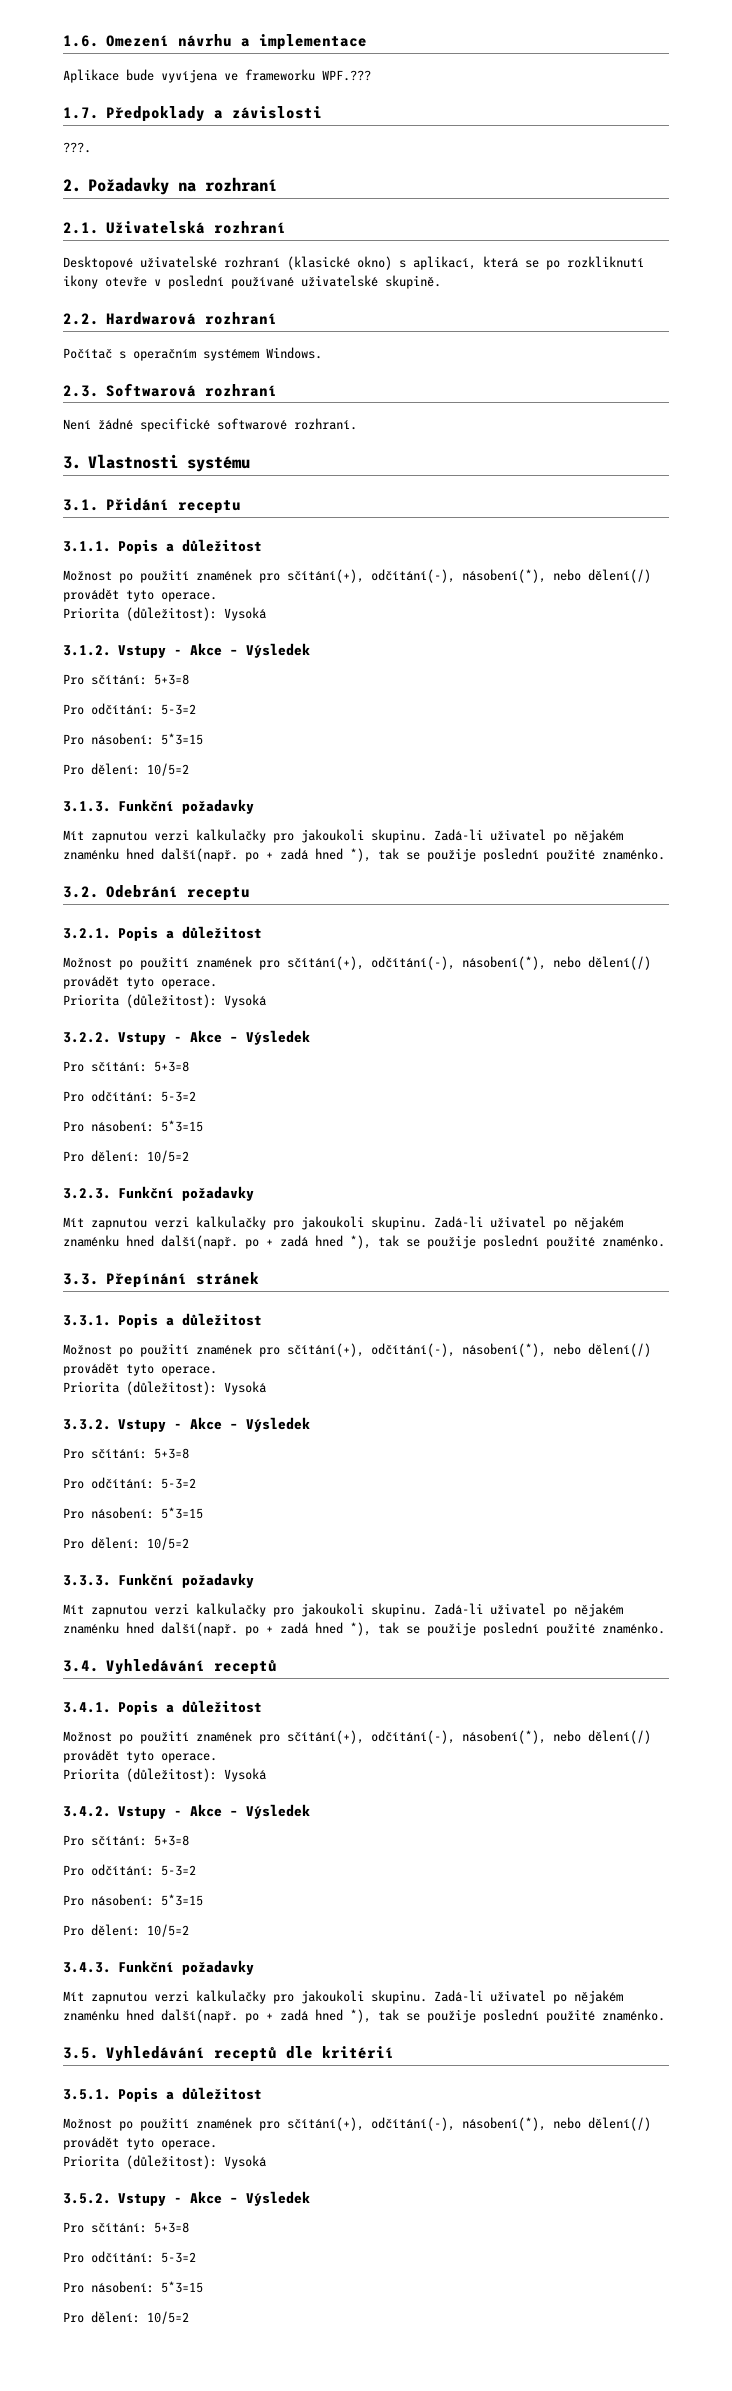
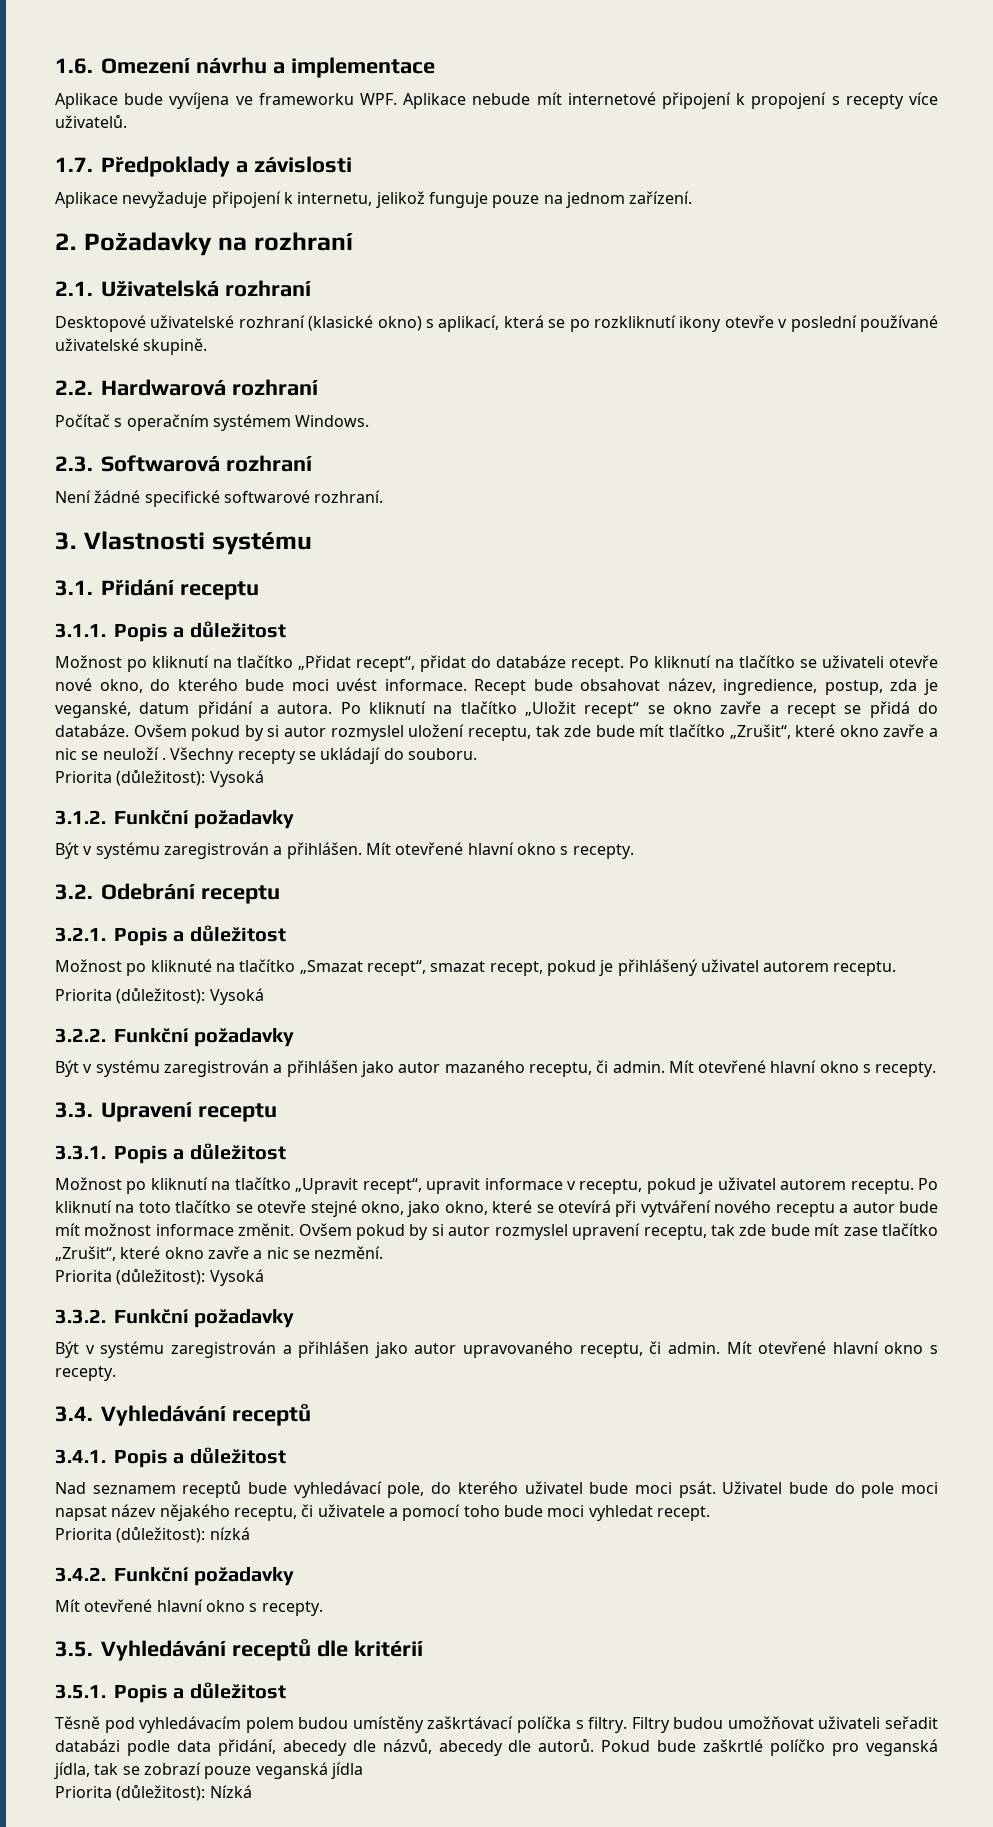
- Aplikace bude vyvíjena ve frameworku WPF.???
+ Aplikace bude vyvíjena ve frameworku WPF. Aplikace nebude mít internetové připojení k propojení s recepty více uživatelů.
  1.7. Předpoklady a závislosti
- ???.
+ Aplikace nevyžaduje připojení k internetu, jelikož funguje pouze na jednom zařízení.
  3.1.1. Popis a důležitost
- Možnost po použití znamének pro sčítání(+), odčítání(-), násobení(*), nebo dělení(/) provádět tyto operace.
+ Možnost po kliknutí na tlačítko „Přidat recept“, přidat do databáze recept. Po kliknutí na tlačítko se uživateli otevře nové okno, do kterého bude moci uvést informace. Recept bude obsahovat název, ingredience, postup, zda je veganské, datum přidání a autora. Po kliknutí na tlačítko „Uložit recept“ se okno zavře a recept se přidá do databáze. Ovšem pokud by si autor rozmyslel uložení receptu, tak zde bude mít tlačítko „Zrušit“, které okno zavře a nic se neuloží . Všechny recepty se ukládají do souboru.
  Priorita (důležitost): Vysoká
- 3.1.2. Vstupy - Akce – Výsledek
- Pro sčítání: 5+3=8
- Pro odčítání: 5-3=2
- Pro násobení: 5*3=15
- Pro dělení: 10/5=2
- 3.1.3. Funkční požadavky
- Mít zapnutou verzi kalkulačky pro jakoukoli skupinu. Zadá-li uživatel po nějakém znaménku hned další(např. po + zadá hned *), tak se použije poslední použité znaménko.
+ 3.1.2. Funkční požadavky
+ Být v systému zaregistrován a přihlášen. Mít otevřené hlavní okno s recepty.
  3.2.1. Popis a důležitost
- Možnost po použití znamének pro sčítání(+), odčítání(-), násobení(*), nebo dělení(/) provádět tyto operace.
+ Možnost po kliknuté na tlačítko „Smazat recept“, smazat recept, pokud je přihlášený uživatel autorem receptu.
  Priorita (důležitost): Vysoká
- 3.2.2. Vstupy - Akce – Výsledek
- Pro sčítání: 5+3=8
- Pro odčítání: 5-3=2
- Pro násobení: 5*3=15
- Pro dělení: 10/5=2
- 3.2.3. Funkční požadavky
- Mít zapnutou verzi kalkulačky pro jakoukoli skupinu. Zadá-li uživatel po nějakém znaménku hned další(např. po + zadá hned *), tak se použije poslední použité znaménko.
+ 3.2.2. Funkční požadavky
+ Být v systému zaregistrován a přihlášen jako autor mazaného receptu, či admin. Mít otevřené hlavní okno s recepty.
- 3.3. Přepínání stránek
+ 3.3. Upravení receptu
  3.3.1. Popis a důležitost
- Možnost po použití znamének pro sčítání(+), odčítání(-), násobení(*), nebo dělení(/) provádět tyto operace.
+ Možnost po kliknutí na tlačítko „Upravit recept“, upravit informace v receptu, pokud je uživatel autorem receptu. Po kliknutí na toto tlačítko se otevře stejné okno, jako okno, které se otevírá při vytváření nového receptu a autor bude mít možnost informace změnit. Ovšem pokud by si autor rozmyslel upravení receptu, tak zde bude mít zase tlačítko „Zrušit“, které okno zavře a nic se nezmění.
  Priorita (důležitost): Vysoká
- 3.3.2. Vstupy - Akce – Výsledek
- Pro sčítání: 5+3=8
- Pro odčítání: 5-3=2
- Pro násobení: 5*3=15
- Pro dělení: 10/5=2
- 3.3.3. Funkční požadavky
- Mít zapnutou verzi kalkulačky pro jakoukoli skupinu. Zadá-li uživatel po nějakém znaménku hned další(např. po + zadá hned *), tak se použije poslední použité znaménko.
+ 3.3.2. Funkční požadavky
+ Být v systému zaregistrován a přihlášen jako autor upravovaného receptu, či admin. Mít otevřené hlavní okno s recepty.
  3.4.1. Popis a důležitost
- Možnost po použití znamének pro sčítání(+), odčítání(-), násobení(*), nebo dělení(/) provádět tyto operace.
- Priorita (důležitost): Vysoká
- 3.4.2. Vstupy - Akce – Výsledek
- Pro sčítání: 5+3=8
- Pro odčítání: 5-3=2
- Pro násobení: 5*3=15
- Pro dělení: 10/5=2
- 3.4.3. Funkční požadavky
- Mít zapnutou verzi kalkulačky pro jakoukoli skupinu. Zadá-li uživatel po nějakém znaménku hned další(např. po + zadá hned *), tak se použije poslední použité znaménko.
+ Nad seznamem receptů bude vyhledávací pole, do kterého uživatel bude moci psát. Uživatel bude do pole moci napsat název nějakého receptu, či uživatele a pomocí toho bude moci vyhledat recept.
+ Priorita (důležitost): nízká
+ 3.4.2. Funkční požadavky
+ Mít otevřené hlavní okno s recepty.
  3.5.1. Popis a důležitost
- Možnost po použití znamének pro sčítání(+), odčítání(-), násobení(*), nebo dělení(/) provádět tyto operace.
- Priorita (důležitost): Vysoká
- 3.5.2. Vstupy - Akce – Výsledek
- Pro sčítání: 5+3=8
- Pro odčítání: 5-3=2
- Pro násobení: 5*3=15
- Pro dělení: 10/5=2
+ Těsně pod vyhledávacím polem budou umístěny zaškrtávací políčka s filtry. Filtry budou umožňovat uživateli seřadit databázi podle data přidání, abecedy dle názvů, abecedy dle autorů. Pokud bude zaškrtlé políčko pro veganská jídla, tak se zobrazí pouze veganská jídla
+ Priorita (důležitost): Nízká

